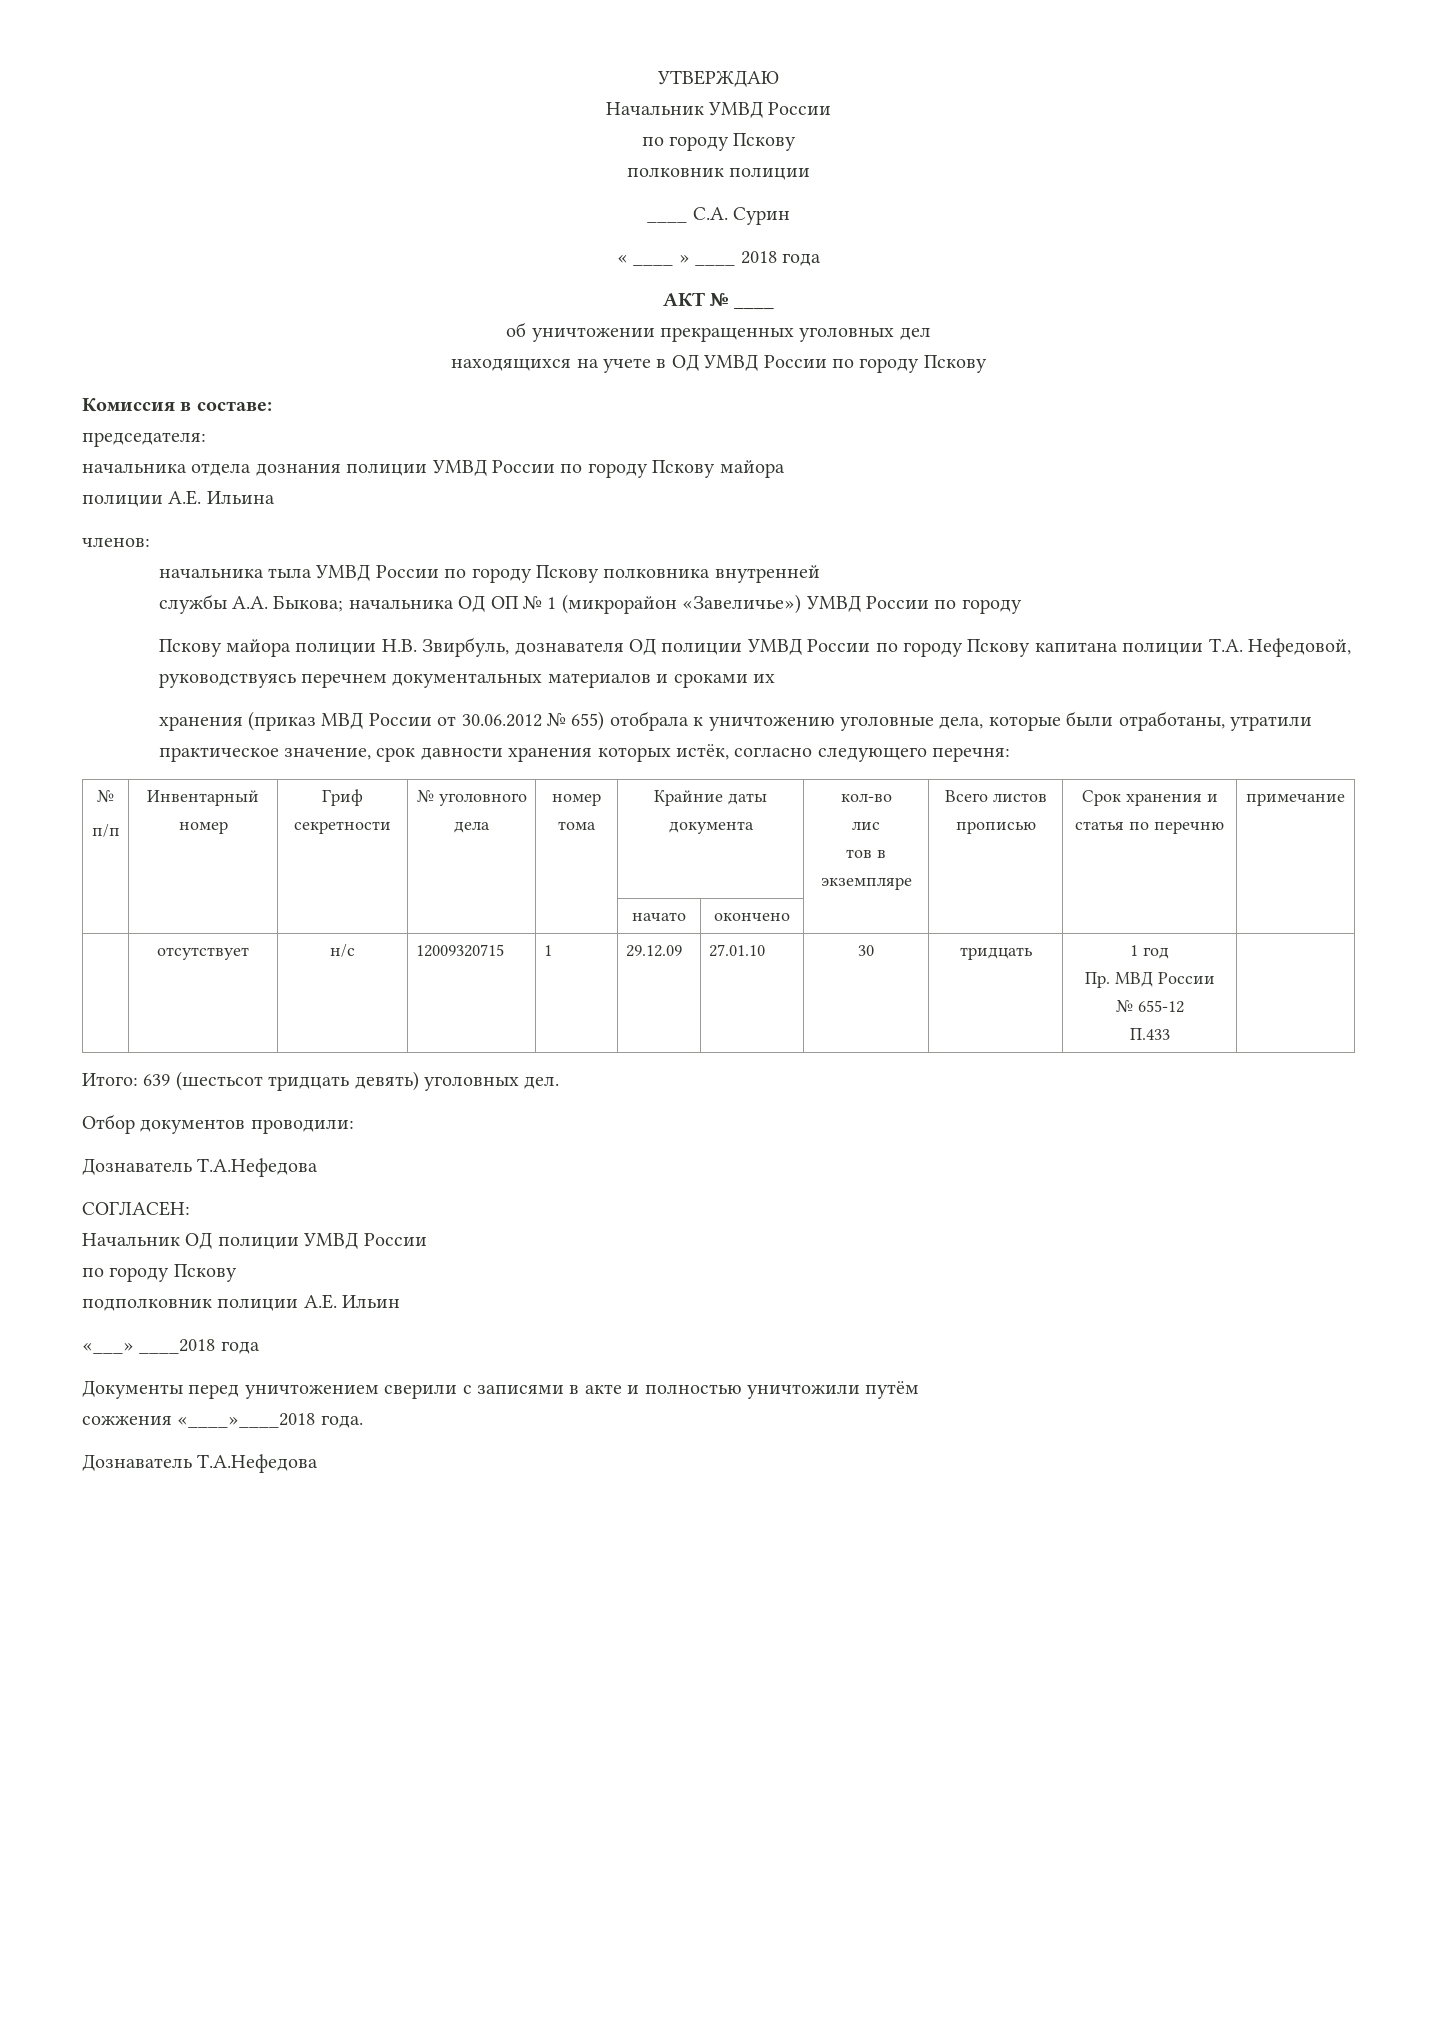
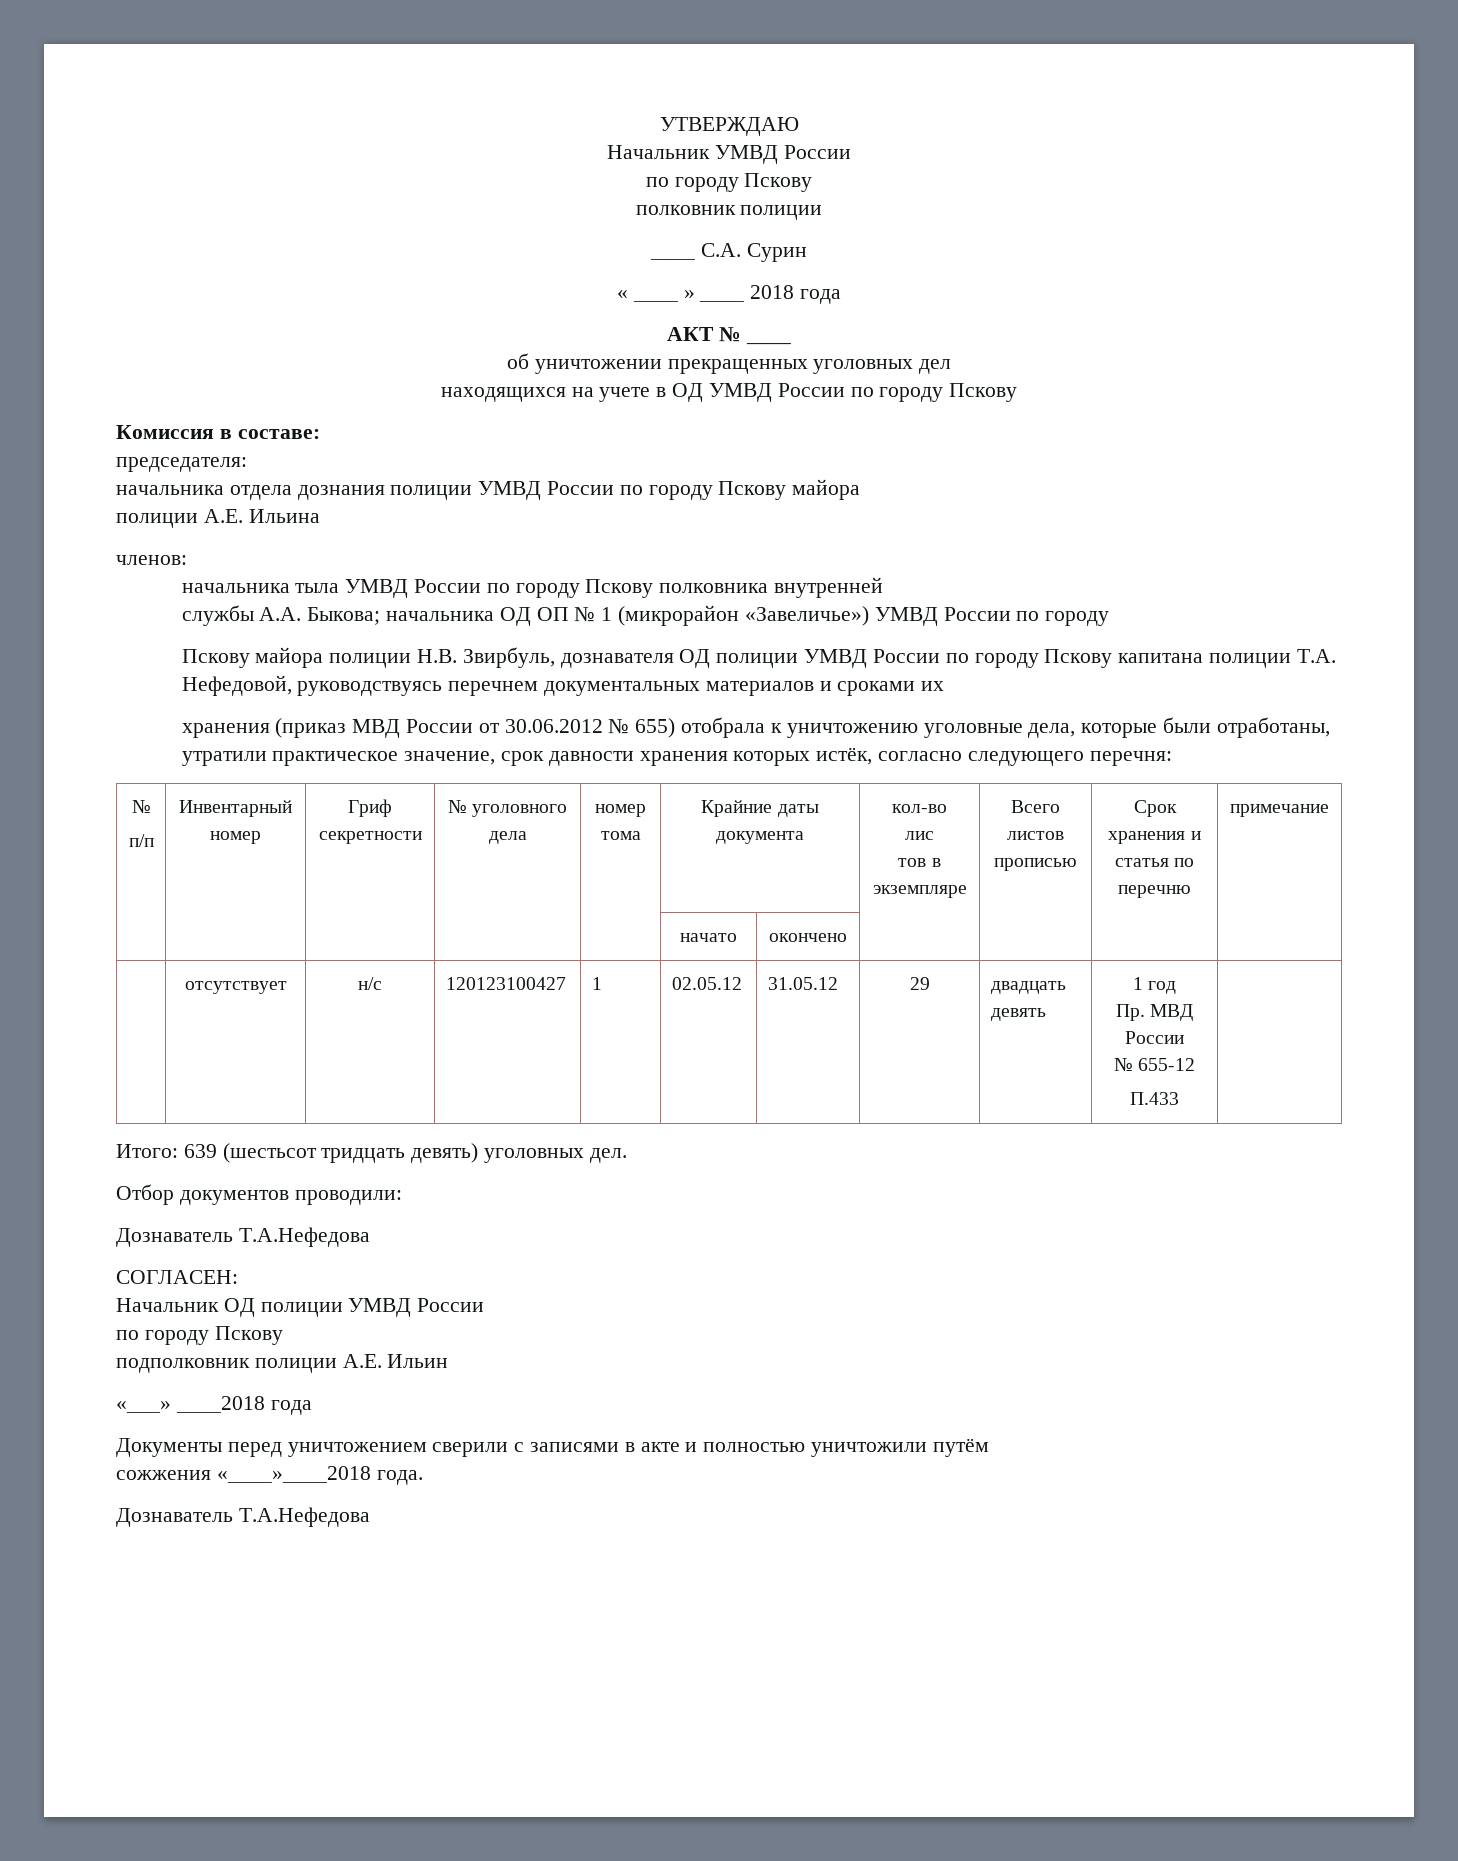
- | отсутствует | н/с | 12009320715 | 1 | 29.12.09 | 27.01.10 | 30 | тридцать | 1 год
+ | отсутствует | н/с | 120123100427 | 1 | 02.05.12 | 31.05.12 | 29 | двадцать девять | 1 год

